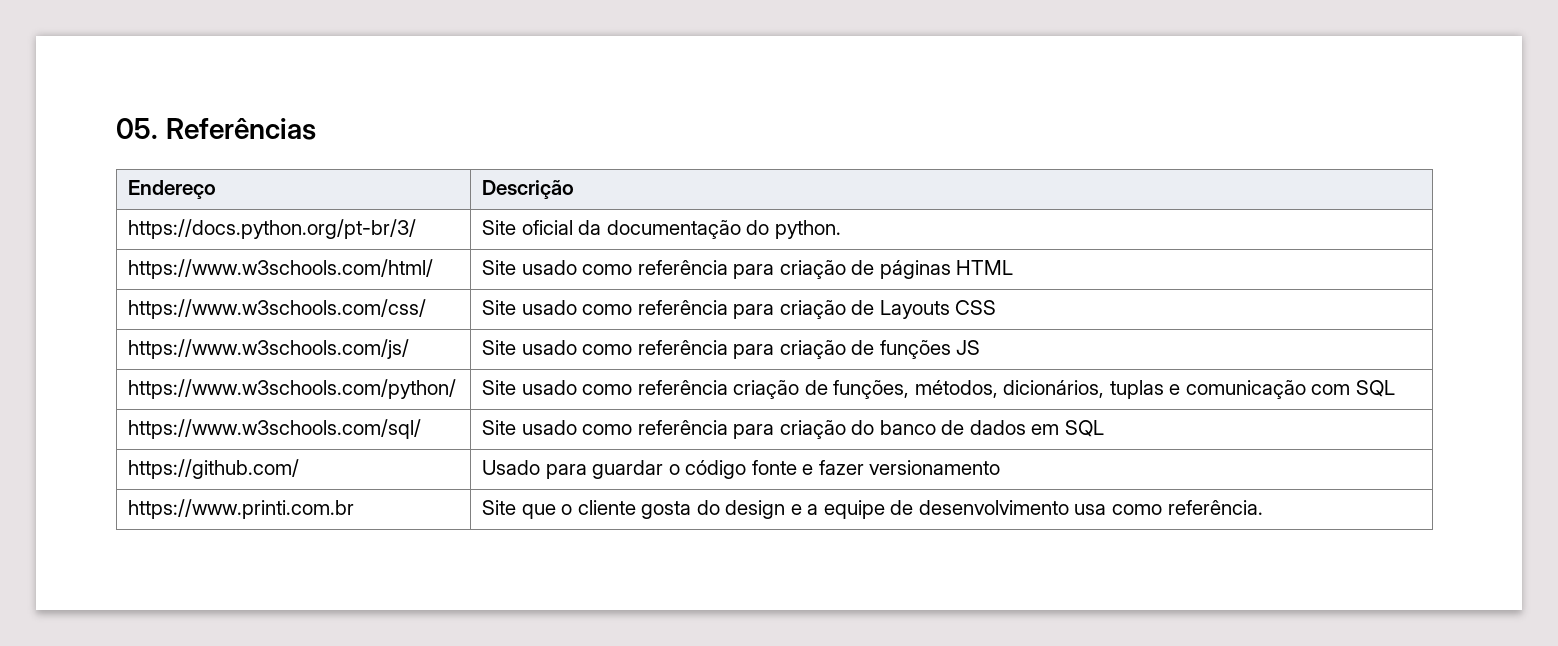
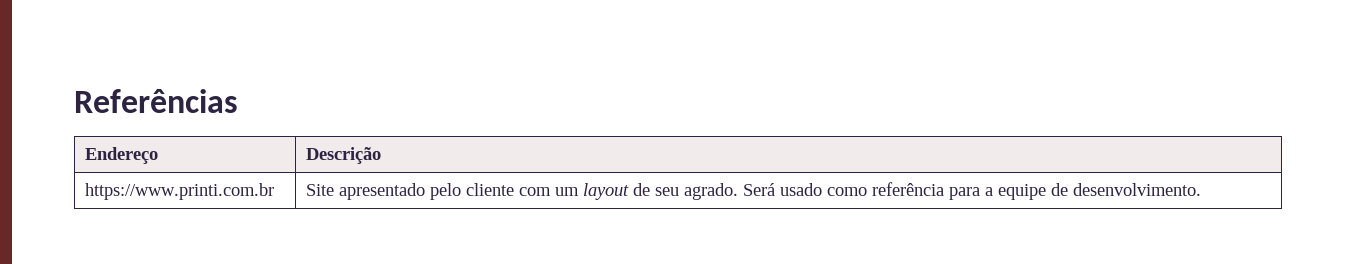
- 05. Referências
+ Referências
- https://docs.python.org/pt-br/3/ | Site oficial da documentação do python.
- https://www.w3schools.com/html/ | Site usado como referência para criação de páginas HTML
- https://www.w3schools.com/css/ | Site usado como referência para criação de Layouts CSS
- https://www.w3schools.com/js/ | Site usado como referência para criação de funções JS
- https://www.w3schools.com/python/ | Site usado como referência criação de funções, métodos, dicionários, tuplas e comunicação com SQL
- https://www.w3schools.com/sql/ | Site usado como referência para criação do banco de dados em SQL
- https://github.com/ | Usado para guardar o código fonte e fazer versionamento
- https://www.printi.com.br | Site que o cliente gosta do design e a equipe de desenvolvimento usa como referência.
+ https://www.printi.com.br | Site apresentado pelo cliente com um layout de seu agrado. Será usado como referência para a equipe de desenvolvimento.

